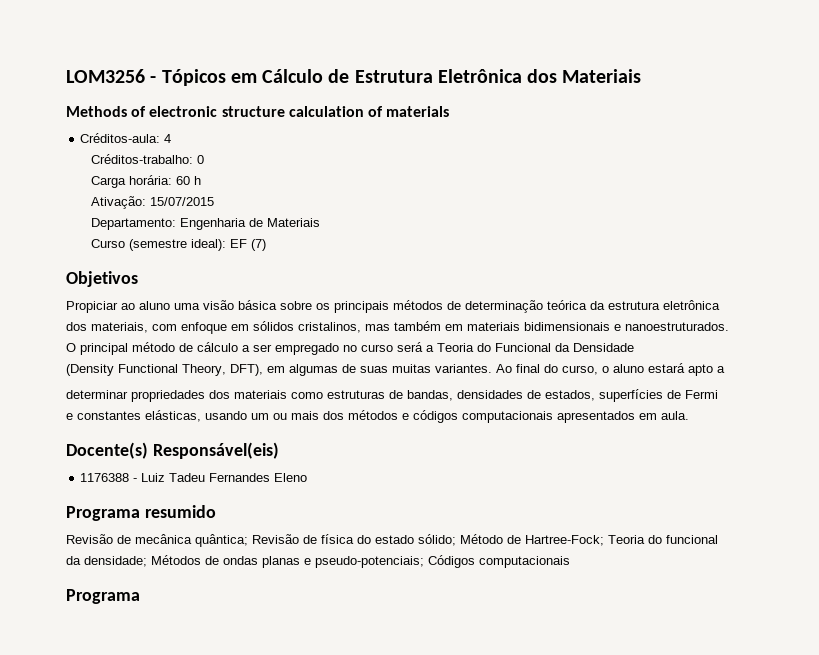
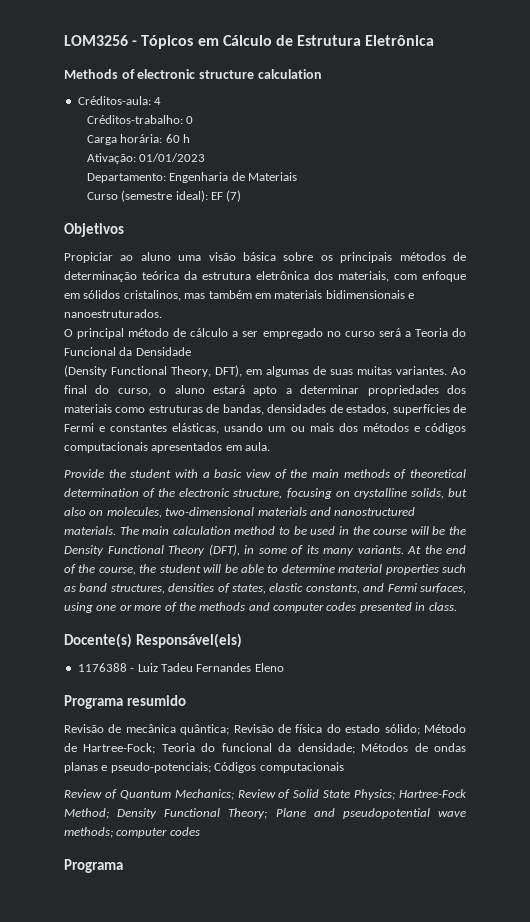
- LOM3256 - Tópicos em Cálculo de Estrutura Eletrônica dos Materiais
+ LOM3256 - Tópicos em Cálculo de Estrutura Eletrônica
- Methods of electronic structure calculation of materials
+ Methods of electronic structure calculation
- Ativação: 15/07/2015
+ Ativação: 01/01/2023
- Propiciar ao aluno uma visão básica sobre os principais métodos de determinação teórica da estrutura eletrônica
- dos materiais, com enfoque em sólidos cristalinos, mas também em materiais bidimensionais e nanoestruturados.
+ Propiciar ao aluno uma visão básica sobre os principais métodos de determinação teórica da estrutura eletrônica dos materiais, com enfoque em sólidos cristalinos, mas também em materiais bidimensionais e nanoestruturados.
- Ao final do curso, o aluno estará apto a
- determinar propriedades dos materiais como estruturas de bandas, densidades de estados, superfícies de Fermi
- e constantes elásticas, usando um ou mais dos métodos e códigos computacionais apresentados em aula.
+ Ao final do curso, o aluno estará apto a determinar propriedades dos materiais como estruturas de bandas, densidades de estados, superfícies de Fermi e constantes elásticas, usando um ou mais dos métodos e códigos computacionais apresentados em aula.
+ Provide the student with a basic view of the main methods of theoretical determination of the electronic structure, focusing on crystalline solids, but also on molecules, two-dimensional materials and nanostructured materials. The main calculation method to be used in the course will be the Density Functional Theory (DFT), in some of its many variants. At the end of the course, the student will be able to determine material properties such as band structures, densities of states, elastic constants, and Fermi surfaces, using one or more of the methods and computer codes presented in class.
- Revisão de mecânica quântica; Revisão de física do estado sólido; Método de Hartree-Fock; Teoria do funcional
- da densidade; Métodos de ondas planas e pseudo-potenciais; Códigos computacionais
+ Revisão de mecânica quântica; Revisão de física do estado sólido; Método de Hartree-Fock; Teoria do funcional da densidade; Métodos de ondas planas e pseudo-potenciais; Códigos computacionais
+ Review of Quantum Mechanics; Review of Solid State Physics; Hartree-Fock Method; Density Functional Theory; Plane and pseudopotential wave methods; computer codes

